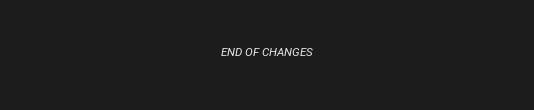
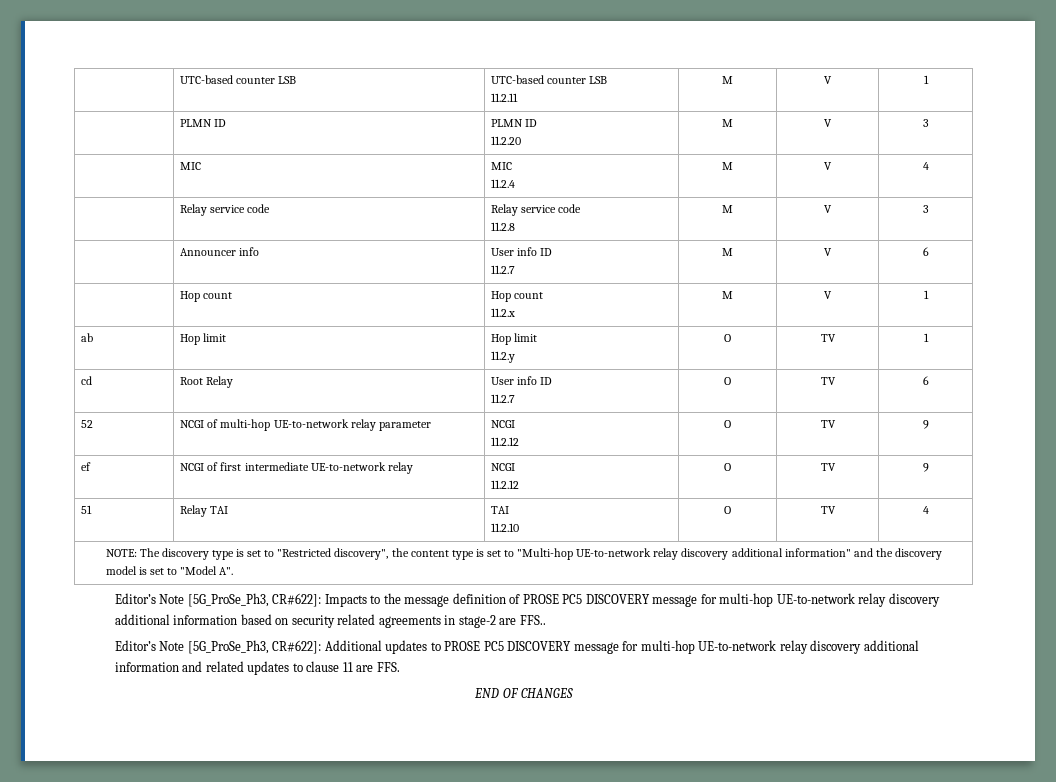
+ | UTC-based counter LSB | UTC-based counter LSB
+ 11.2.11 | M | V | 1
+ | PLMN ID | PLMN ID
+ 11.2.20 | M | V | 3
+ | MIC | MIC
+ 11.2.4 | M | V | 4
+ | Relay service code | Relay service code
+ 11.2.8 | M | V | 3
+ | Announcer info | User info ID
+ 11.2.7 | M | V | 6
+ | Hop count | Hop count
+ 11.2.x | M | V | 1
+ ab | Hop limit | Hop limit
+ 11.2.y | O | TV | 1
+ cd | Root Relay | User info ID
+ 11.2.7 | O | TV | 6
+ 52 | NCGI of multi-hop UE-to-network relay parameter | NCGI
+ 11.2.12 | O | TV | 9
+ ef | NCGI of first intermediate UE-to-network relay | NCGI
+ 11.2.12 | O | TV | 9
+ 51 | Relay TAI | TAI
+ 11.2.10 | O | TV | 4
+ NOTE: The discovery type is set to "Restricted discovery", the content type is set to "Multi-hop UE-to-network relay discovery additional information" and the discovery model is set to "Model A".
+ Editor’s Note [5G_ProSe_Ph3, CR#622]: Impacts to the message definition of PROSE PC5 DISCOVERY message for multi-hop UE-to-network relay discovery additional information based on security related agreements in stage-2 are FFS..
+ Editor’s Note [5G_ProSe_Ph3, CR#622]: Additional updates to PROSE PC5 DISCOVERY message for multi-hop UE-to-network relay discovery additional information and related updates to clause 11 are FFS.

